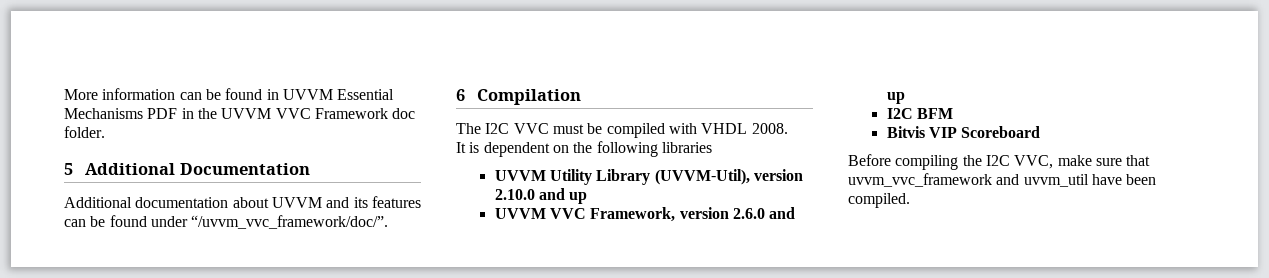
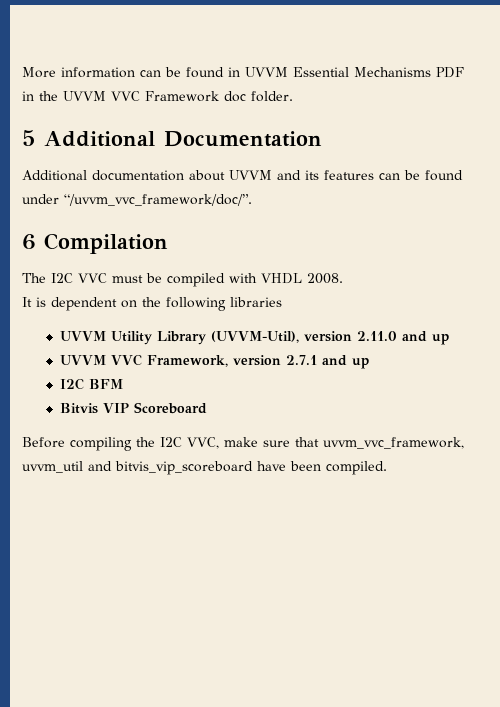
- UVVM Utility Library (UVVM-Util), version 2.10.0 and up
+ UVVM Utility Library (UVVM-Util), version 2.11.0 and up
- UVVM VVC Framework, version 2.6.0 and up
+ UVVM VVC Framework, version 2.7.1 and up
- Before compiling the I2C VVC, make sure that uvvm_vvc_framework and uvvm_util have been compiled.
+ Before compiling the I2C VVC, make sure that uvvm_vvc_framework, uvvm_util and bitvis_vip_scoreboard have been compiled.

